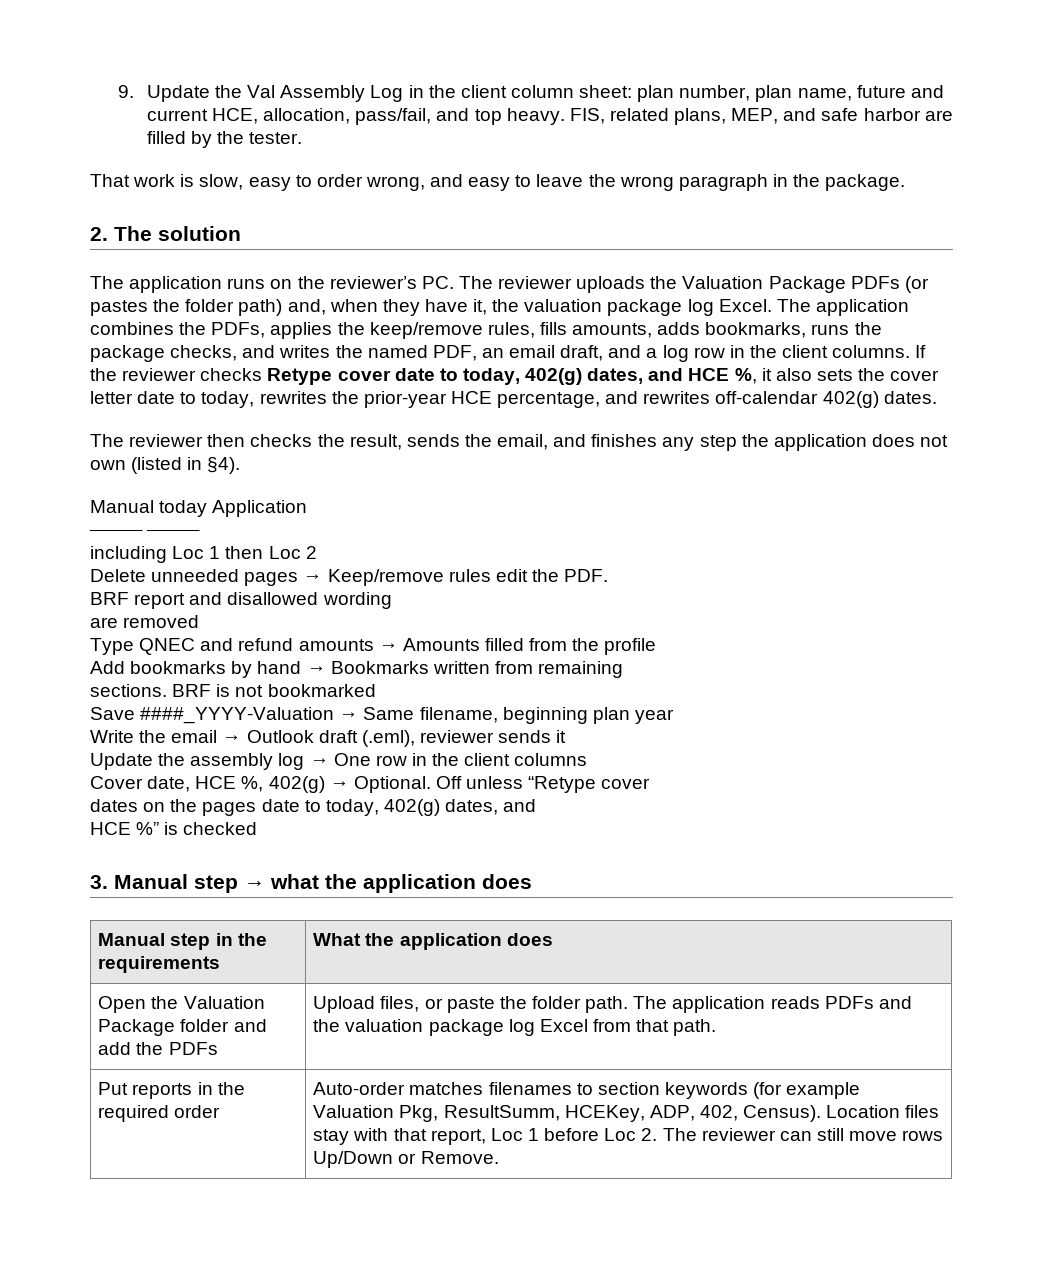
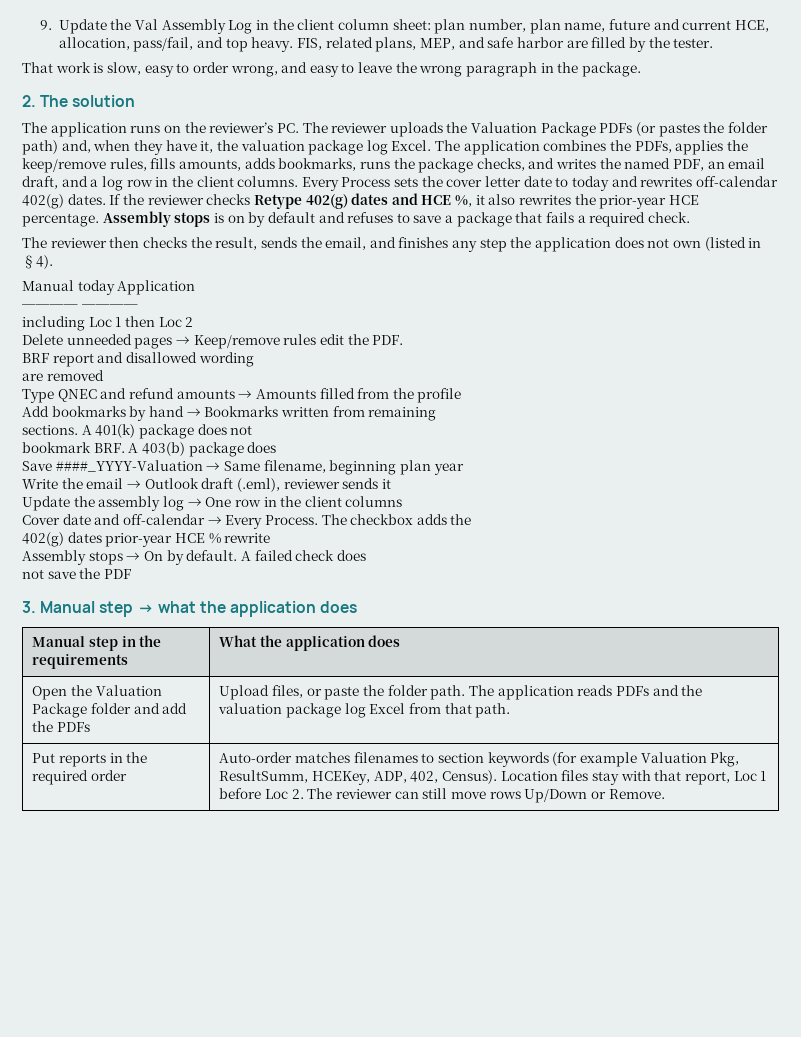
- If the reviewer checks Retype cover date to today, 402(g) dates, and HCE %, it also sets the cover letter date to today, rewrites the prior-year HCE percentage, and rewrites off-calendar 402(g) dates.
+ Every Process sets the cover letter date to today and rewrites off-calendar 402(g) dates. If the reviewer checks Retype 402(g) dates and HCE %, it also rewrites the prior-year HCE percentage. Assembly stops is on by default and refuses to save a package that fails a required check.
- BRF is not bookmarked
+ A 401(k) package does not
+ bookmark BRF. A 403(b) package does
- Cover date, HCE %, 402(g) → Optional. Off unless “Retype cover
- dates on the pages date to today, 402(g) dates, and
- HCE %” is checked
+ Cover date and off-calendar → Every Process. The checkbox adds the
+ 402(g) dates prior-year HCE % rewrite
+ Assembly stops → On by default. A failed check does
+ not save the PDF

